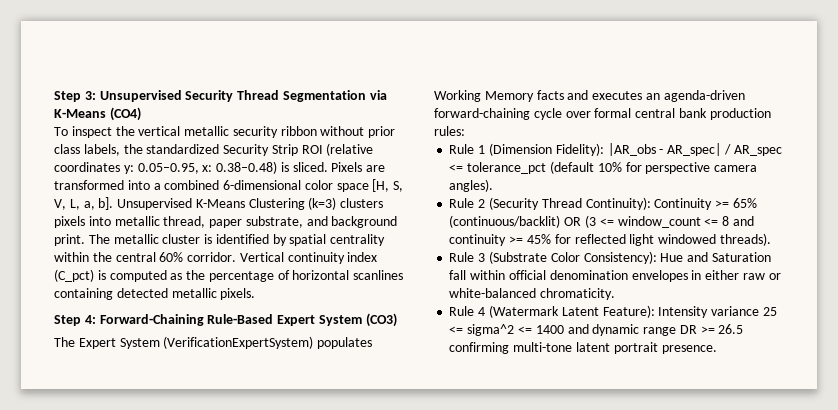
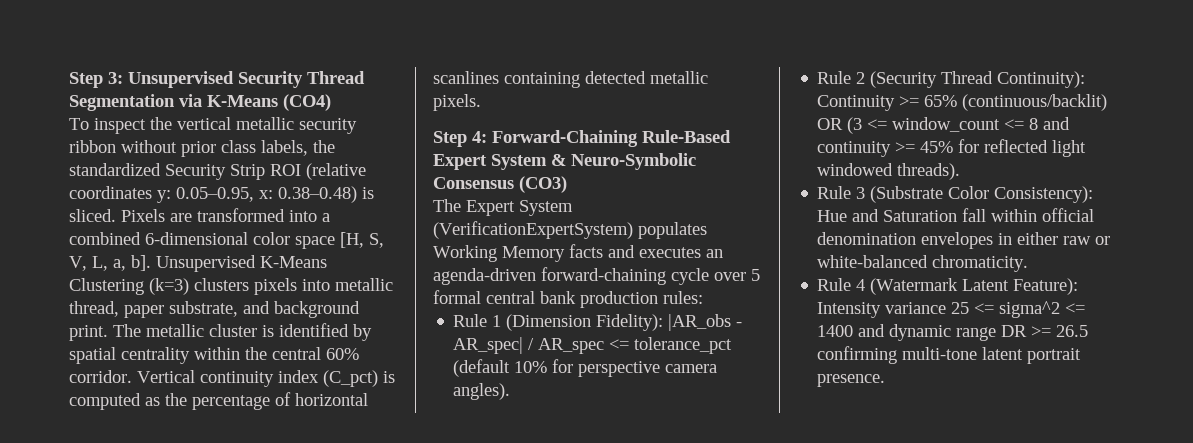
- Step 4: Forward-Chaining Rule-Based Expert System (CO3)
+ Step 4: Forward-Chaining Rule-Based Expert System & Neuro-Symbolic Consensus (CO3)
- The Expert System (VerificationExpertSystem) populates Working Memory facts and executes an agenda-driven forward-chaining cycle over formal central bank production rules:
+ The Expert System (VerificationExpertSystem) populates Working Memory facts and executes an agenda-driven forward-chaining cycle over 5 formal central bank production rules:

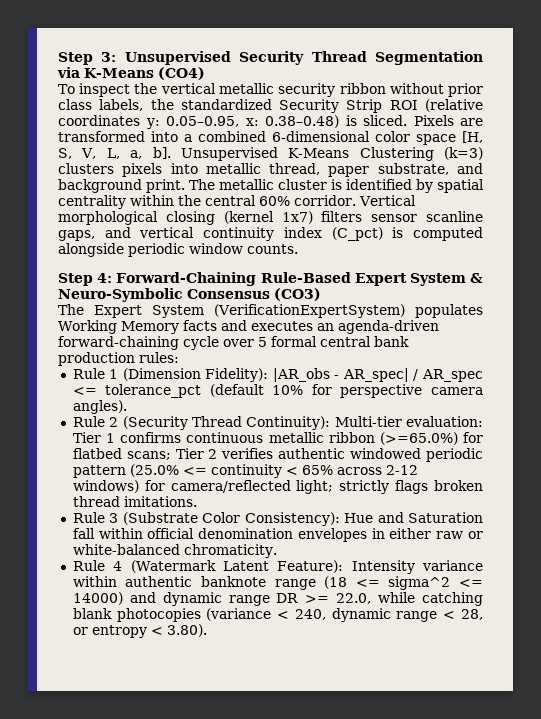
- Vertical continuity index (C_pct) is computed as the percentage of horizontal scanlines containing detected metallic pixels.
+ Vertical morphological closing (kernel 1x7) filters sensor scanline gaps, and vertical continuity index (C_pct) is computed alongside periodic window counts.
- Rule 2 (Security Thread Continuity): Continuity >= 65% (continuous/backlit) OR (3 <= window_count <= 8 and continuity >= 45% for reflected light windowed threads).
+ Rule 2 (Security Thread Continuity): Multi-tier evaluation: Tier 1 confirms continuous metallic ribbon (>=65.0%) for flatbed scans; Tier 2 verifies authentic windowed periodic pattern (25.0% <= continuity < 65% across 2-12 windows) for camera/reflected light; strictly flags broken thread imitations.
- Rule 4 (Watermark Latent Feature): Intensity variance 25 <= sigma^2 <= 1400 and dynamic range DR >= 26.5 confirming multi-tone latent portrait presence.
+ Rule 4 (Watermark Latent Feature): Intensity variance within authentic banknote range (18 <= sigma^2 <= 14000) and dynamic range DR >= 22.0, while catching blank photocopies (variance < 240, dynamic range < 28, or entropy < 3.80).

